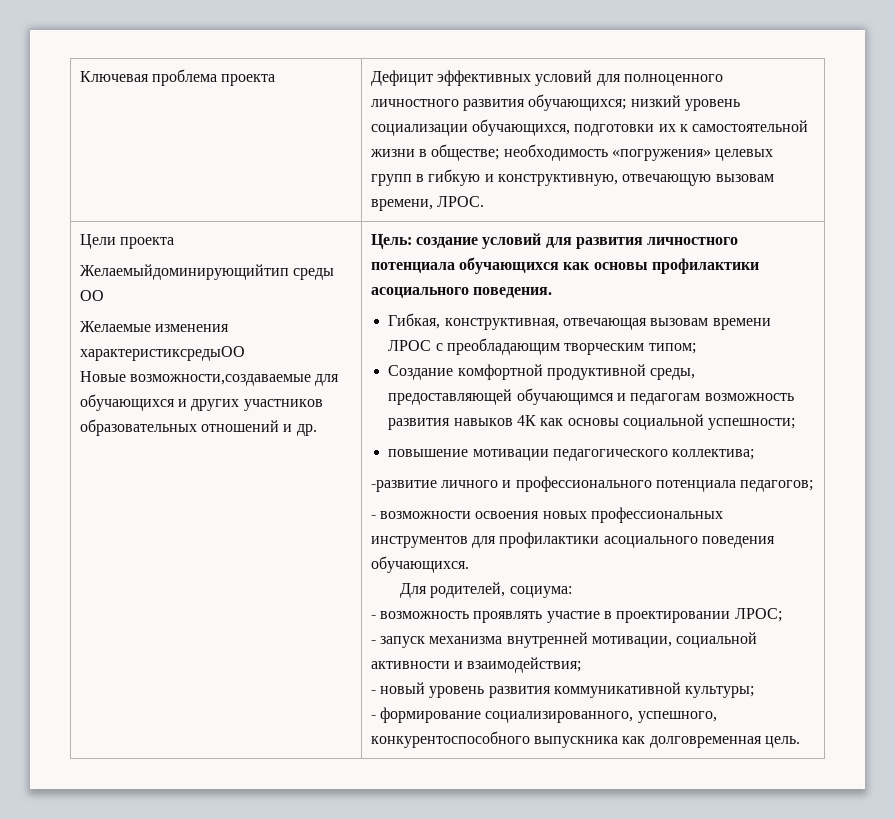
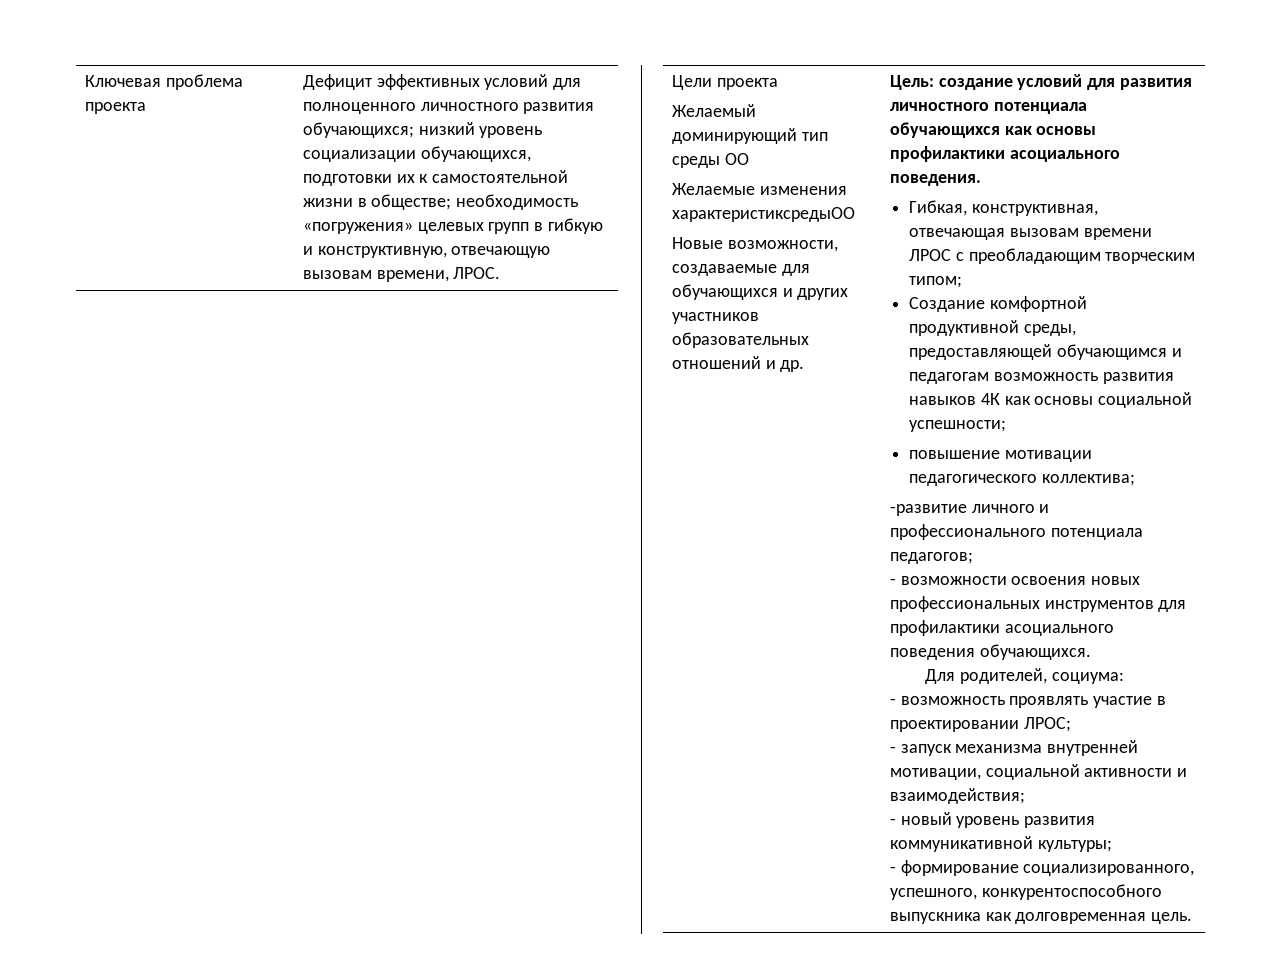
- Желаемыйдоминирующийтип среды ОО
+ Желаемый доминирующий тип среды ОО
- Новые возможности,создаваемые для обучающихся и других участников образовательных отношений и др.
+ Новые возможности, создаваемые для обучающихся и других участников образовательных отношений и др.

